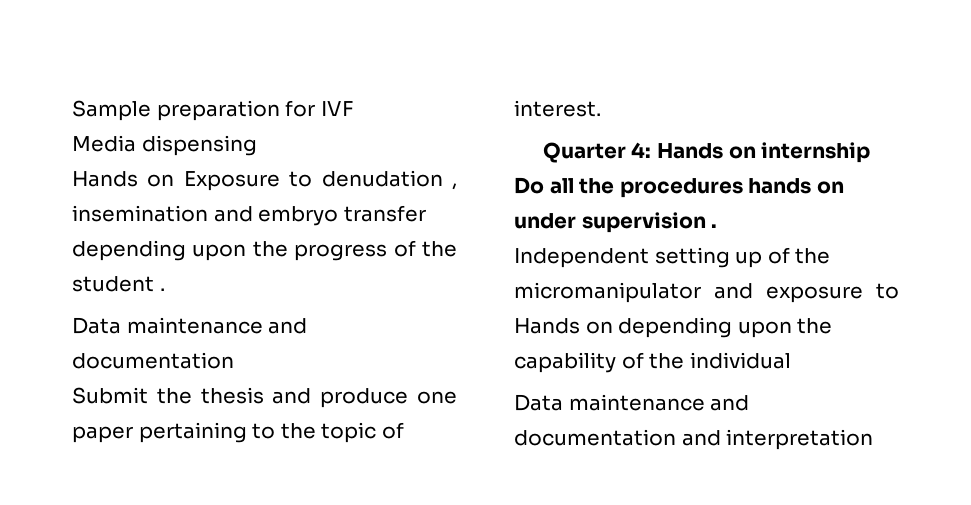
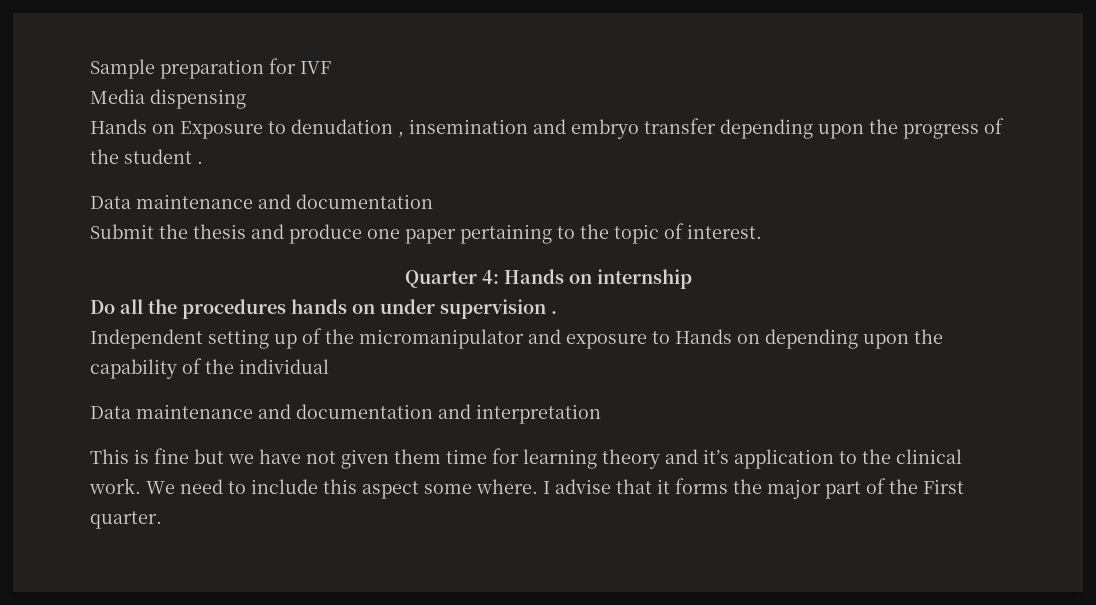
+ This is fine but we have not given them time for learning theory and it’s application to the clinical work. We need to include this aspect some where. I advise that it forms the major part of the First quarter.

